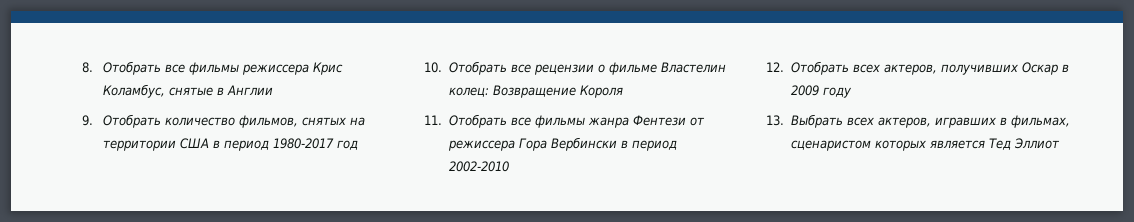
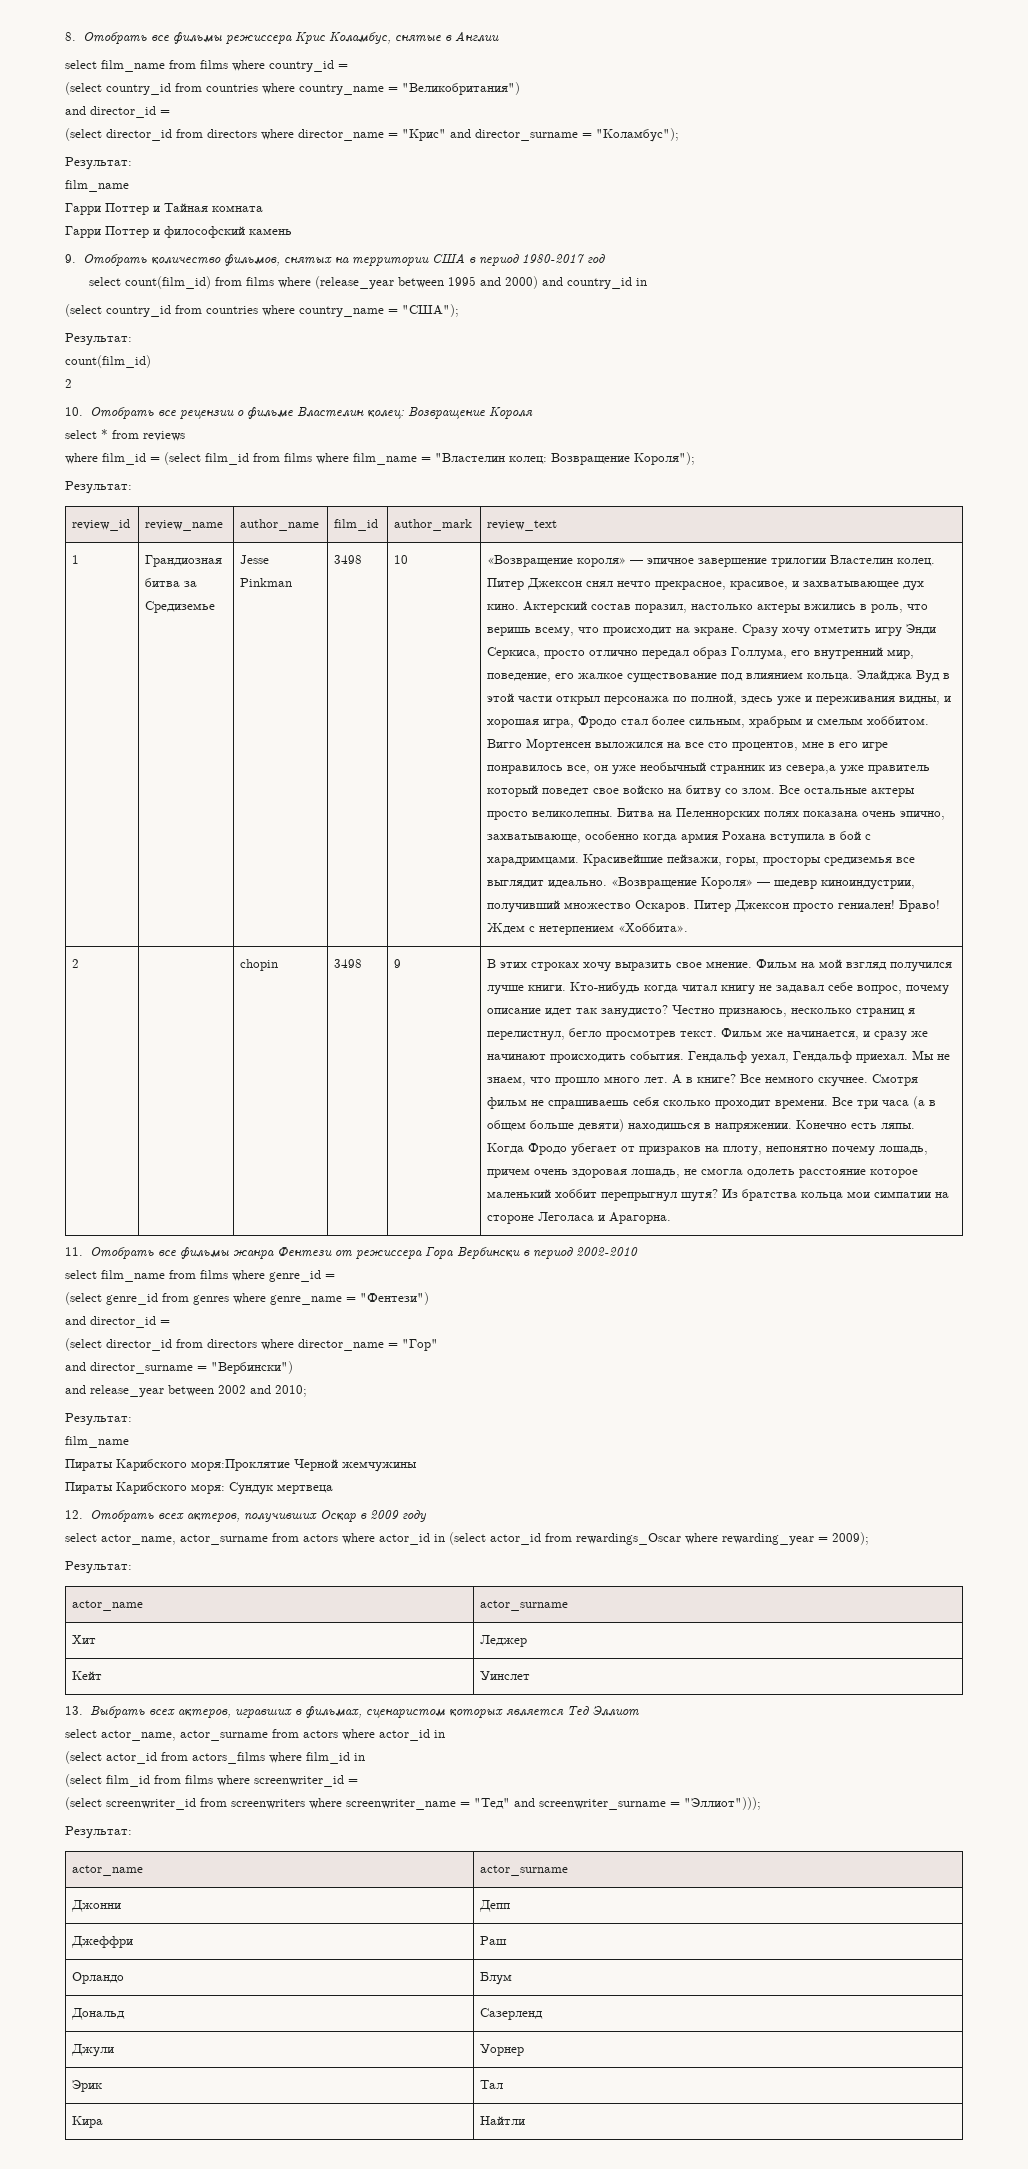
+ select film_name from films where country_id =
+ (select country_id from countries where country_name = "Великобритания")
+ and director_id =
+ (select director_id from directors where director_name = "Крис" and director_surname = "Коламбус");
+ Результат:
+ film_name
+ Гарри Поттер и Тайная комната
+ Гарри Поттер и философский камень
+ select count(film_id) from films where (release_year between 1995 and 2000) and country_id in
+ (select country_id from countries where country_name = "США");
+ Результат:
+ count(film_id)
+ 2
+ select * from reviews
+ where film_id = (select film_id from films where film_name = "Властелин колец: Возвращение Короля");
+ Результат:
+ review_id | review_name | author_name | film_id | author_mark | review_text
+ 1 | Грандиозная битва за Средиземье | Jesse Pinkman | 3498 | 10 | «Возвращение короля» — эпичное завершение трилогии Властелин колец. Питер Джексон снял нечто прекрасное, красивое, и захватывающее дух кино. Актерский состав поразил, настолько актеры вжились в роль, что веришь всему, что происходит на экране. Сразу хочу отметить игру Энди Серкиса, просто отлично передал образ Голлума, его внутренний мир, поведение, его жалкое существование под влиянием кольца. Элайджа Вуд в этой части открыл персонажа по полной, здесь уже и переживания видны, и хорошая игра, Фродо стал более сильным, храбрым и смелым хоббитом. Вигго Мортенсен выложился на все сто процентов, мне в его игре понравилось все, он уже необычный странник из севера,а уже правитель который поведет свое войско на битву со злом. Все остальные актеры просто великолепны. Битва на Пеленнорских полях показана очень эпично, захватывающе, особенно когда армия Рохана вступила в бой с харадримцами. Красивейшие пейзажи, горы, просторы средиземья все выглядит идеально. «Возвращение Короля» — шедевр киноиндустрии, получивший множество Оскаров. Питер Джексон просто гениален! Браво! Ждем с нетерпением «Хоббита».
+ 2 | | chopin | 3498 | 9 | В этих строках хочу выразить свое мнение. Фильм на мой взгляд получился лучше книги. Кто-нибудь когда читал книгу не задавал себе вопрос, почему описание идет так занудисто? Честно признаюсь, несколько страниц я перелистнул, бегло просмотрев текст. Фильм же начинается, и сразу же начинают происходить события. Гендальф уехал, Гендальф приехал. Мы не знаем, что прошло много лет. А в книге? Все немного скучнее. Смотря фильм не спрашиваешь себя сколько проходит времени. Все три часа (а в общем больше девяти) находишься в напряжении. Конечно есть ляпы. Когда Фродо убегает от призраков на плоту, непонятно почему лошадь, причем очень здоровая лошадь, не смогла одолеть расстояние которое маленький хоббит перепрыгнул шутя? Из братства кольца мои симпатии на стороне Леголаса и Арагорна.
+ select film_name from films where genre_id =
+ (select genre_id from genres where genre_name = "Фентези")
+ and director_id =
+ (select director_id from directors where director_name = "Гор"
+ and director_surname = "Вербински")
+ and release_year between 2002 and 2010;
+ Результат:
+ film_name
+ Пираты Карибского моря:Проклятие Черной жемчужины
+ Пираты Карибского моря: Сундук мертвеца
+ select actor_name, actor_surname from actors where actor_id in (select actor_id from rewardings_Oscar where rewarding_year = 2009);
+ Результат:
+ actor_name | actor_surname
+ Хит | Леджер
+ Кейт | Уинслет
  13. Выбрать всех актеров, игравших в фильмах, сценаристом которых является Тед Эллиот
+ select actor_name, actor_surname from actors where actor_id in
+ (select actor_id from actors_films where film_id in
+ (select film_id from films where screenwriter_id =
+ (select screenwriter_id from screenwriters where screenwriter_name = "Тед" and screenwriter_surname = "Эллиот")));
+ Результат:
+ actor_name | actor_surname
+ Джонни | Депп
+ Джеффри | Раш
+ Орландо | Блум
+ Дональд | Сазерленд
+ Джули | Уорнер
+ Эрик | Тал
+ Кира | Найтли

